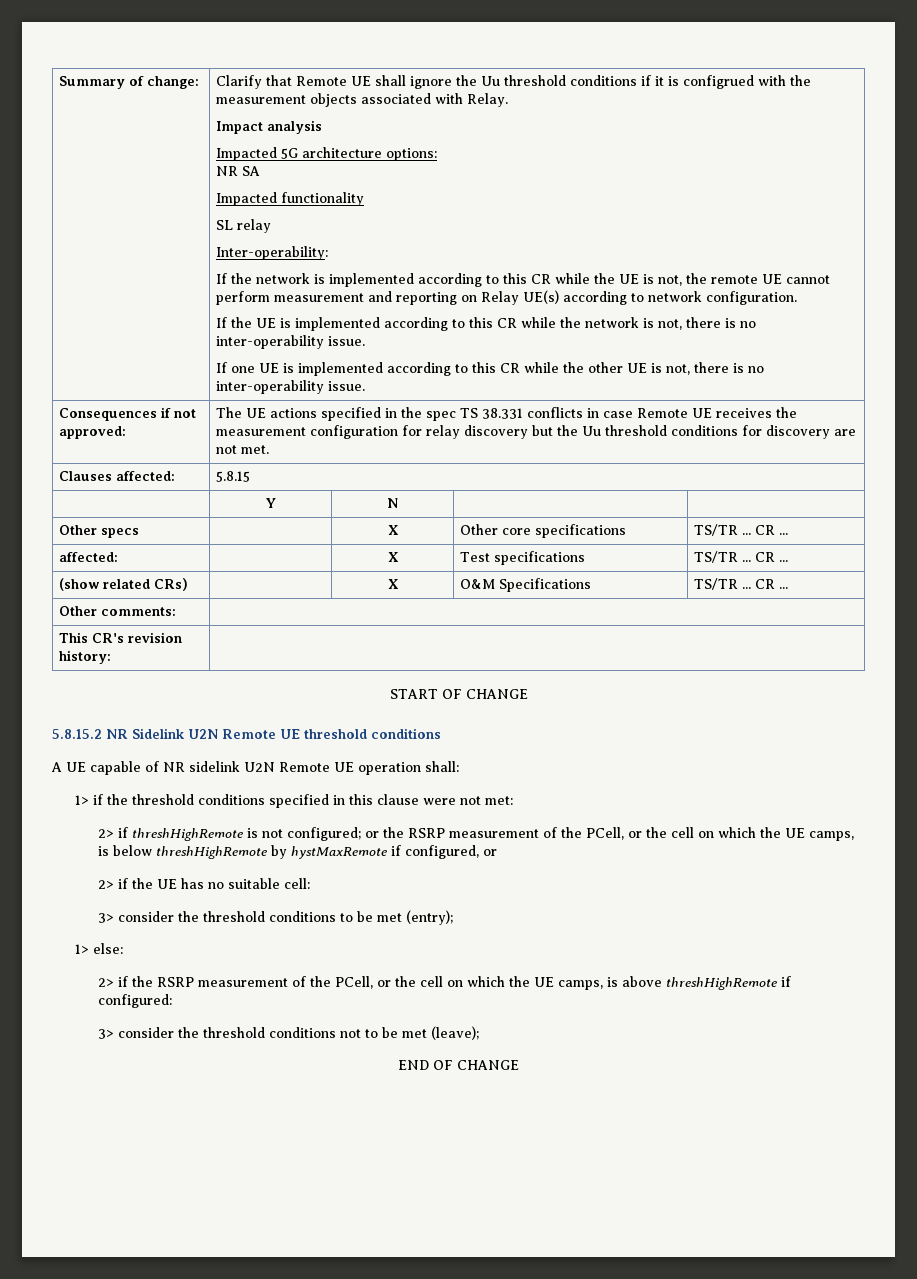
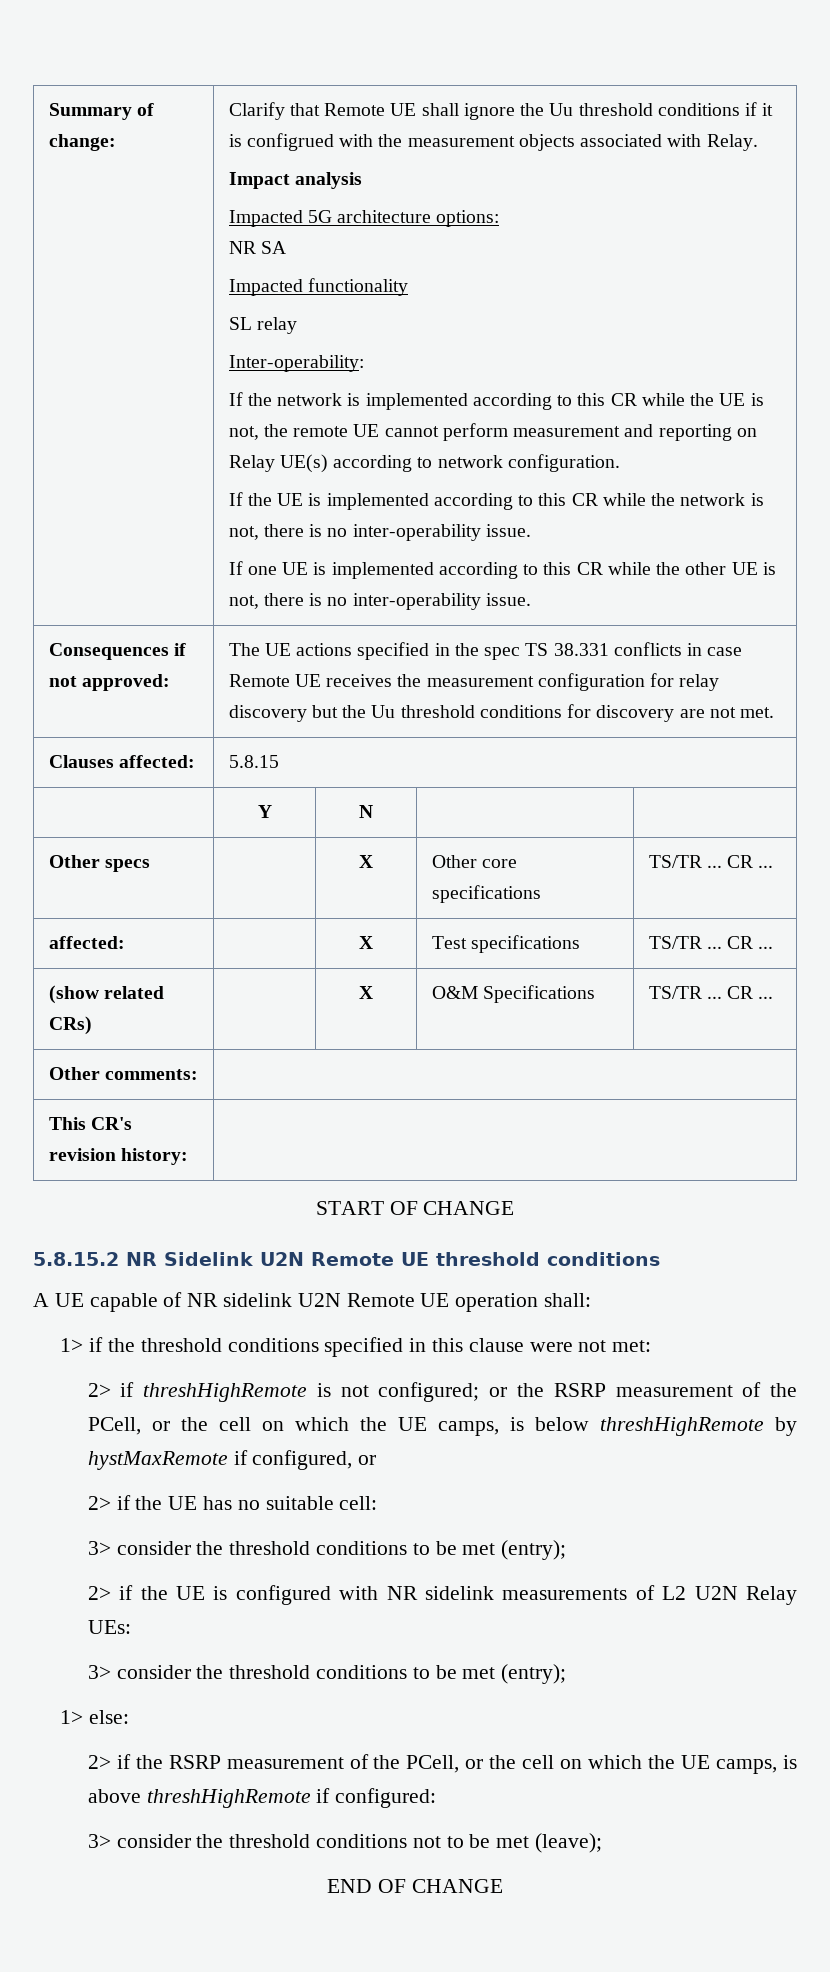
+ 2> if the UE is configured with NR sidelink measurements of L2 U2N Relay UEs:
+ 3> consider the threshold conditions to be met (entry);

